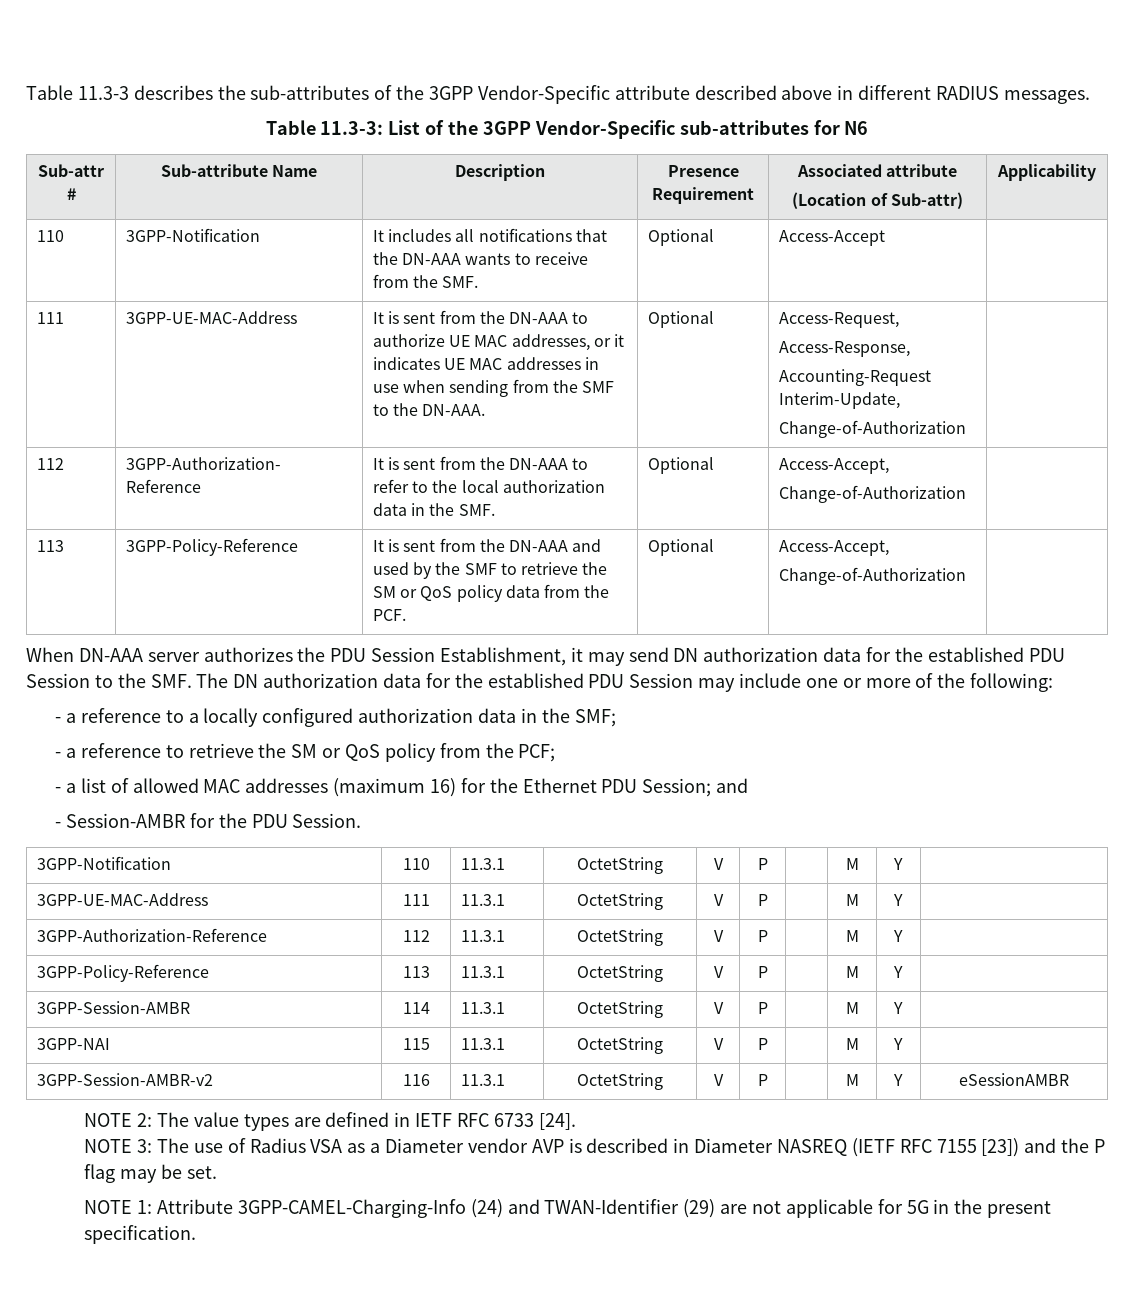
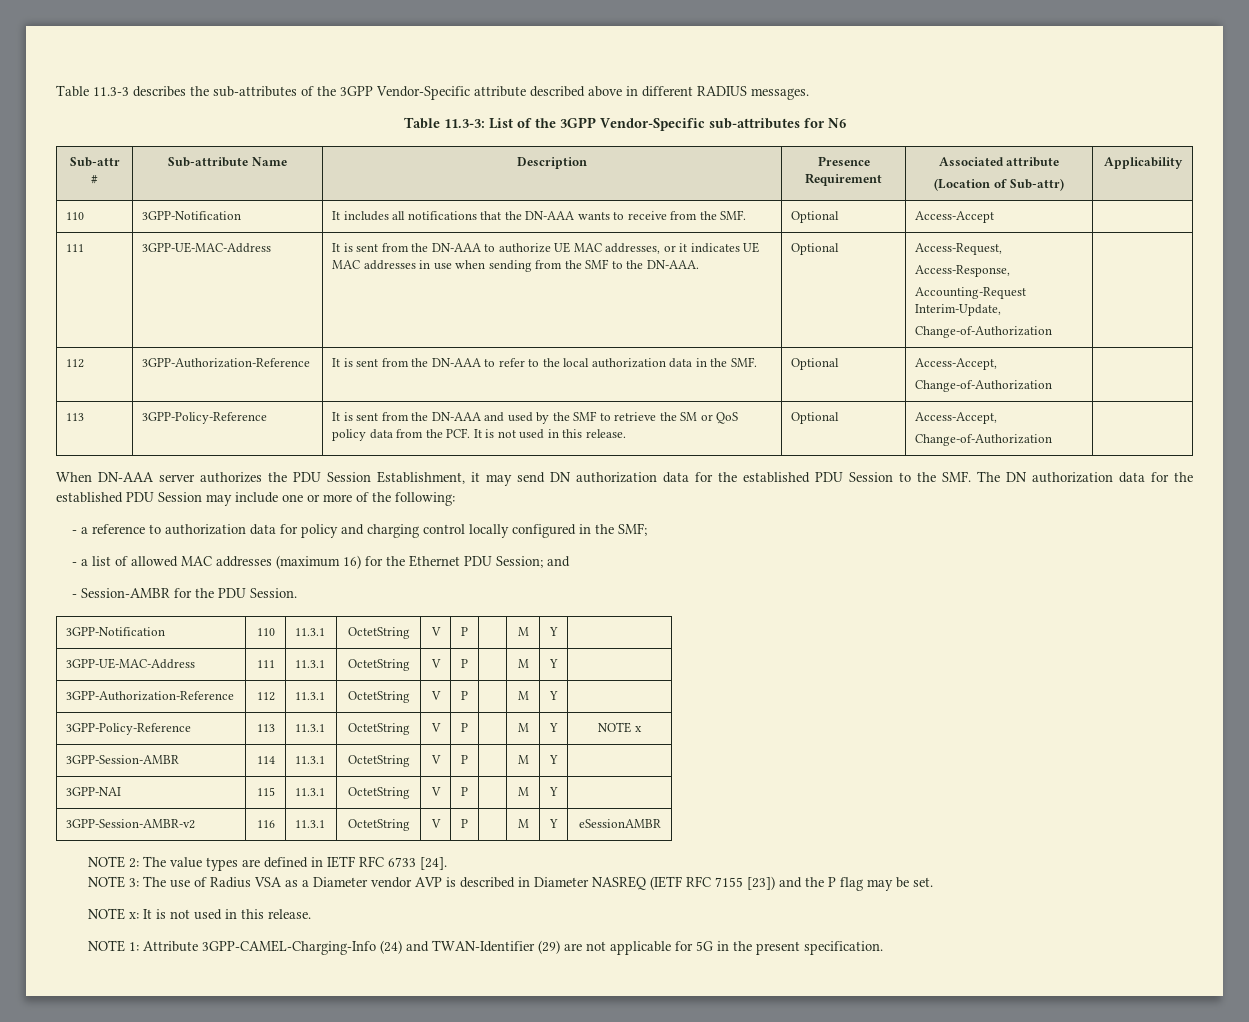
- 113 | 3GPP-Policy-Reference | It is sent from the DN-AAA and used by the SMF to retrieve the SM or QoS policy data from the PCF. | Optional | Access-Accept,
+ 113 | 3GPP-Policy-Reference | It is sent from the DN-AAA and used by the SMF to retrieve the SM or QoS policy data from the PCF. It is not used in this release. | Optional | Access-Accept,
- - a reference to a locally configured authorization data in the SMF;
- - a reference to retrieve the SM or QoS policy from the PCF;
+ - a reference to authorization data for policy and charging control locally configured in the SMF;
- 3GPP-Policy-Reference | 113 | 11.3.1 | OctetString | V | P | | M | Y |
+ 3GPP-Policy-Reference | 113 | 11.3.1 | OctetString | V | P | | M | Y | NOTE x
+ NOTE x: It is not used in this release.

